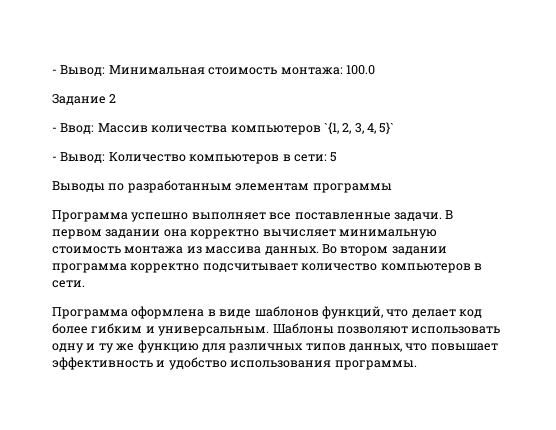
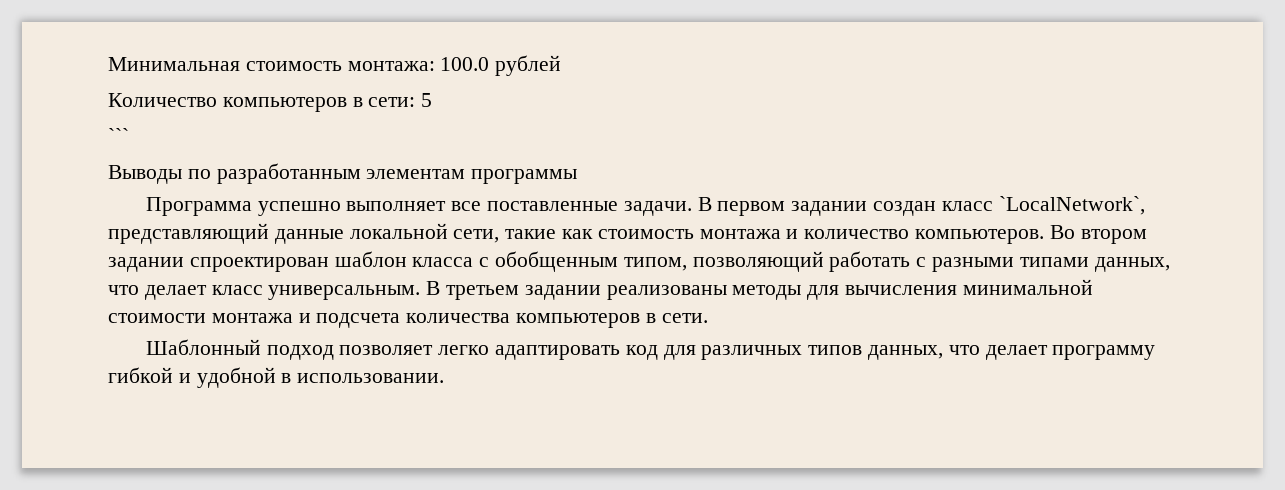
- - Вывод: Минимальная стоимость монтажа: 100.0
- Задание 2
- - Ввод: Массив количества компьютеров `{1, 2, 3, 4, 5}`
- - Вывод: Количество компьютеров в сети: 5
+ Минимальная стоимость монтажа: 100.0 рублей
+ Количество компьютеров в сети: 5
+ ```
- В первом задании она корректно вычисляет минимальную стоимость монтажа из массива данных. Во втором задании программа корректно подсчитывает количество компьютеров в сети.
- Программа оформлена в виде шаблонов функций, что делает код более гибким и универсальным. Шаблоны позволяют использовать одну и ту же функцию для различных типов данных, что повышает эффективность и удобство использования программы.
+ В первом задании создан класс `LocalNetwork`, представляющий данные локальной сети, такие как стоимость монтажа и количество компьютеров. Во втором задании спроектирован шаблон класса с обобщенным типом, позволяющий работать с разными типами данных, что делает класс универсальным. В третьем задании реализованы методы для вычисления минимальной стоимости монтажа и подсчета количества компьютеров в сети.
+ Шаблонный подход позволяет легко адаптировать код для различных типов данных, что делает программу гибкой и удобной в использовании.

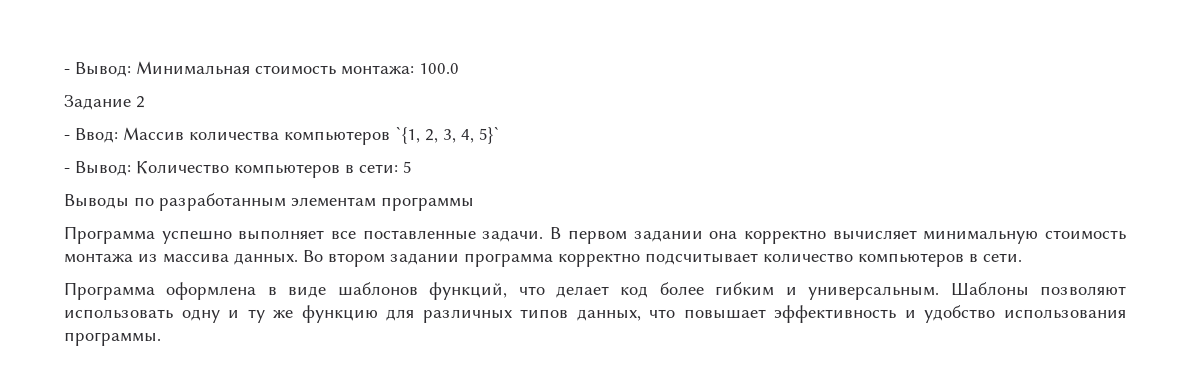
- Минимальная стоимость монтажа: 100.0 рублей
- Количество компьютеров в сети: 5
+ - Вывод: Минимальная стоимость монтажа: 100.0
+ Задание 2
+ - Ввод: Массив количества компьютеров `{1, 2, 3, 4, 5}`
+ - Вывод: Количество компьютеров в сети: 5
- ```
- В первом задании создан класс `LocalNetwork`, представляющий данные локальной сети, такие как стоимость монтажа и количество компьютеров. Во втором задании спроектирован шаблон класса с обобщенным типом, позволяющий работать с разными типами данных, что делает класс универсальным. В третьем задании реализованы методы для вычисления минимальной стоимости монтажа и подсчета количества компьютеров в сети.
- Шаблонный подход позволяет легко адаптировать код для различных типов данных, что делает программу гибкой и удобной в использовании.
+ В первом задании она корректно вычисляет минимальную стоимость монтажа из массива данных. Во втором задании программа корректно подсчитывает количество компьютеров в сети.
+ Программа оформлена в виде шаблонов функций, что делает код более гибким и универсальным. Шаблоны позволяют использовать одну и ту же функцию для различных типов данных, что повышает эффективность и удобство использования программы.

